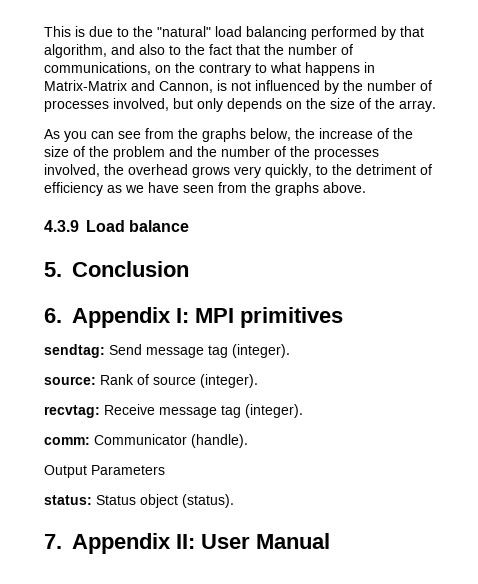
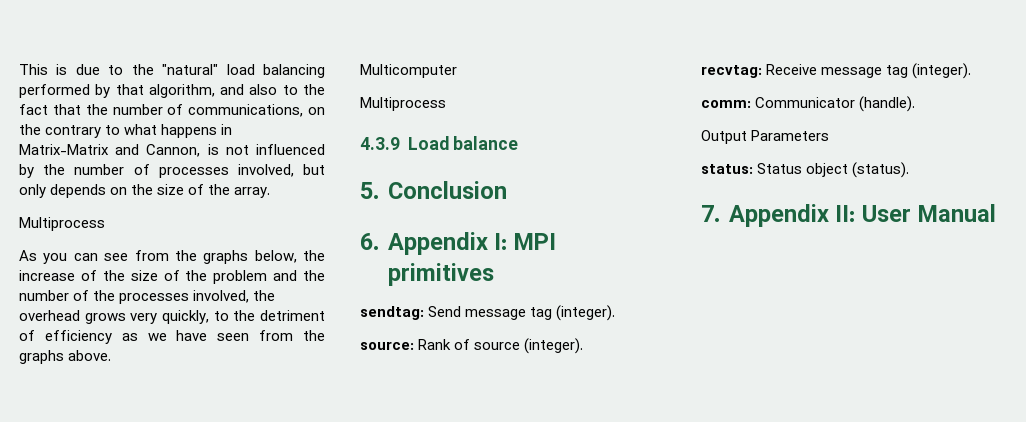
  This is due to the "natural" load balancing performed by that algorithm, and also to the fact that the number of communications, on the contrary to what happens in Matrix-Matrix and Cannon, is not influenced by the number of processes involved, but only depends on the size of the array.
+ Multiprocess
+ Multicomputer
+ Multiprocess

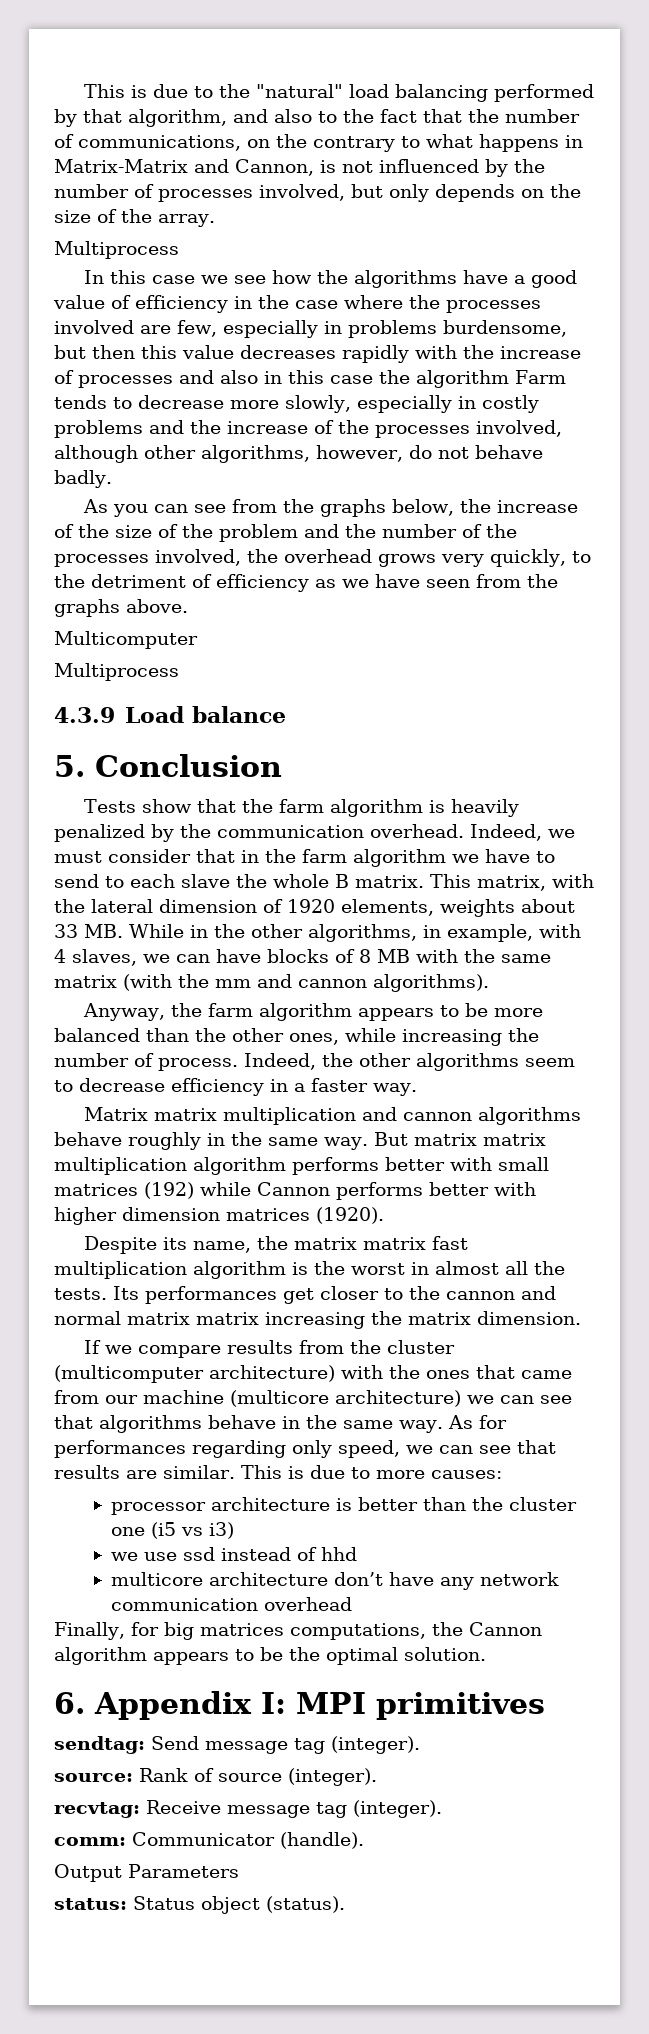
+ In this case we see how the algorithms have a good value of efficiency in the case where the processes involved are few, especially in problems burdensome, but then this value decreases rapidly with the increase of processes and also in this case the algorithm Farm tends to decrease more slowly, especially in costly problems and the increase of the processes involved, although other algorithms, however, do not behave badly.
+ Tests show that the farm algorithm is heavily penalized by the communication overhead. Indeed, we must consider that in the farm algorithm we have to send to each slave the whole B matrix. This matrix, with the lateral dimension of 1920 elements, weights about 33 MB. While in the other algorithms, in example, with 4 slaves, we can have blocks of 8 MB with the same matrix (with the mm and cannon algorithms).
+ Anyway, the farm algorithm appears to be more balanced than the other ones, while increasing the number of process. Indeed, the other algorithms seem to decrease efficiency in a faster way.
+ Matrix matrix multiplication and cannon algorithms behave roughly in the same way. But matrix matrix multiplication algorithm performs better with small matrices (192) while Cannon performs better with higher dimension matrices (1920).
+ Despite its name, the matrix matrix fast multiplication algorithm is the worst in almost all the tests. Its performances get closer to the cannon and normal matrix matrix increasing the matrix dimension.
+ If we compare results from the cluster (multicomputer architecture) with the ones that came from our machine (multicore architecture) we can see that algorithms behave in the same way. As for performances regarding only speed, we can see that results are similar. This is due to more causes:
+ processor architecture is better than the cluster one (i5 vs i3)
+ we use ssd instead of hhd
+ multicore architecture don’t have any network communication overhead
+ Finally, for big matrices computations, the Cannon algorithm appears to be the optimal solution.
- 7. Appendix II: User Manual

